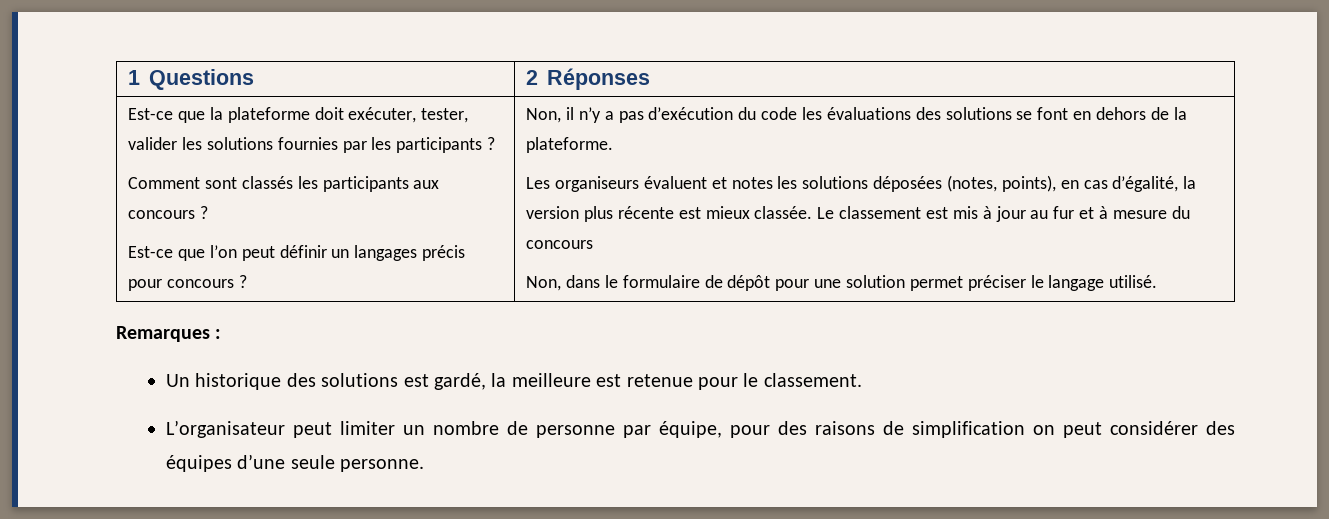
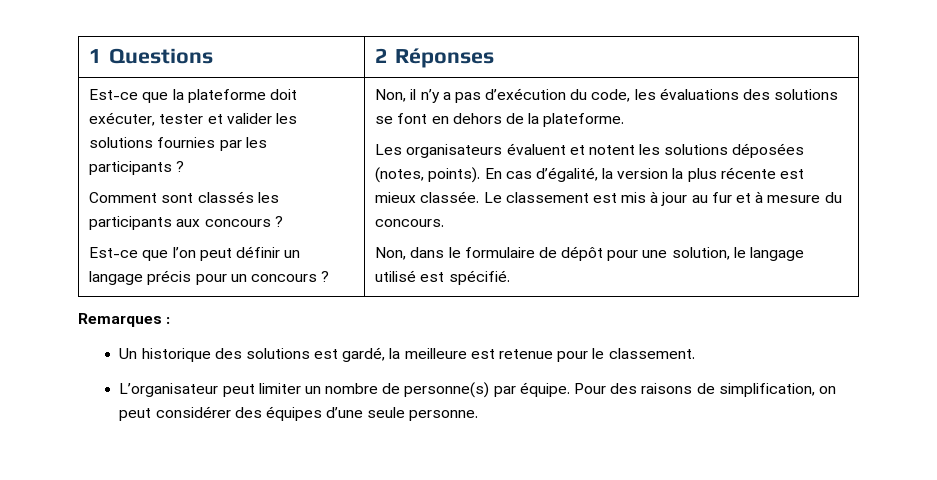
- Est-ce que la plateforme doit exécuter, tester, valider les solutions fournies par les participants ?
+ Est-ce que la plateforme doit exécuter, tester et valider les solutions fournies par les participants ?
- Est-ce que l’on peut définir un langages précis pour concours ?
+ Est-ce que l’on peut définir un langage précis pour un concours ?
- Non, il n’y a pas d’exécution du code les évaluations des solutions se font en dehors de la plateforme.
+ Non, il n’y a pas d’exécution du code, les évaluations des solutions se font en dehors de la plateforme.
- Les organiseurs évaluent et notes les solutions déposées (notes, points), en cas d’égalité, la version plus récente est mieux classée.
+ Les organisateurs évaluent et notent les solutions déposées (notes, points). En cas d’égalité, la version la plus récente est mieux classée.
- Le classement est mis à jour au fur et à mesure du concours
+ Le classement est mis à jour au fur et à mesure du concours.
- Non, dans le formulaire de dépôt pour une solution permet préciser le langage utilisé.
+ Non, dans le formulaire de dépôt pour une solution, le langage utilisé est spécifié.
- L’organisateur peut limiter un nombre de personne par équipe, pour des raisons de simplification on peut considérer des équipes d’une seule personne.
+ L’organisateur peut limiter un nombre de personne(s) par équipe. Pour des raisons de simplification, on peut considérer des équipes d’une seule personne.

